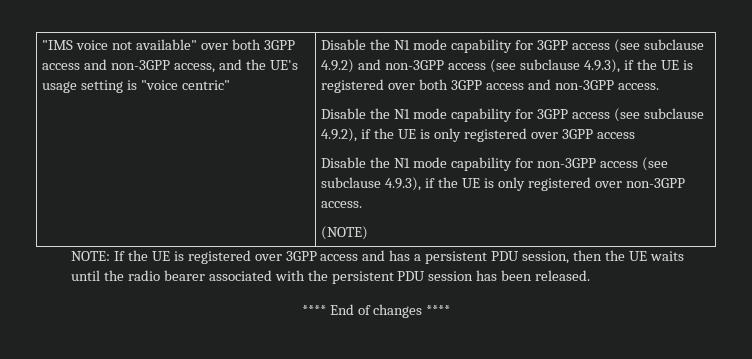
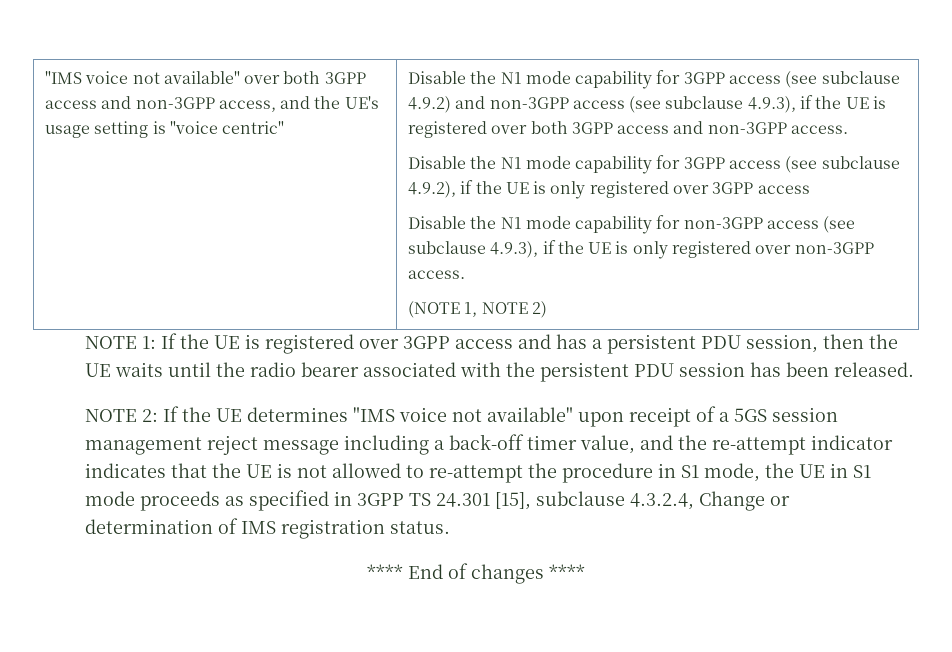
- (NOTE)
- NOTE: If the UE is registered over 3GPP access and has a persistent PDU session, then the UE waits until the radio bearer associated with the persistent PDU session has been released.
+ (NOTE 1, NOTE 2)
+ NOTE 1: If the UE is registered over 3GPP access and has a persistent PDU session, then the UE waits until the radio bearer associated with the persistent PDU session has been released.
+ NOTE 2: If the UE determines "IMS voice not available" upon receipt of a 5GS session management reject message including a back-off timer value, and the re-attempt indicator indicates that the UE is not allowed to re-attempt the procedure in S1 mode, the UE in S1 mode proceeds as specified in 3GPP TS 24.301 [15], subclause 4.3.2.4, Change or determination of IMS registration status.

